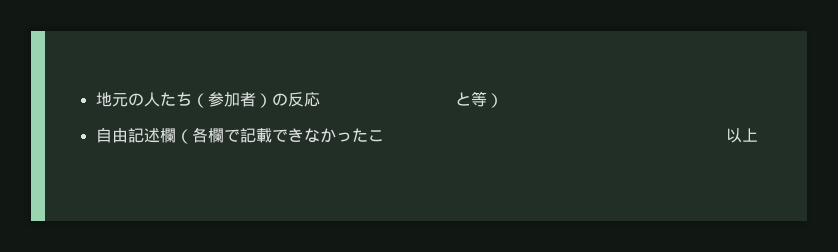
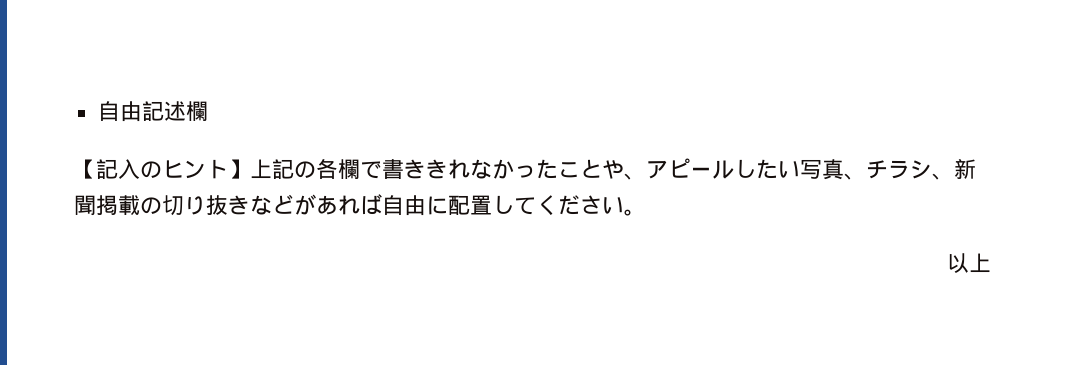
- 地元の人たち（参加者）の反応
- 自由記述欄（各欄で記載できなかったこと等）
+ 自由記述欄
+ 【記入のヒント】上記の各欄で書ききれなかったことや、アピールしたい写真、チラシ、新聞掲載の切り抜きなどがあれば自由に配置してください。

